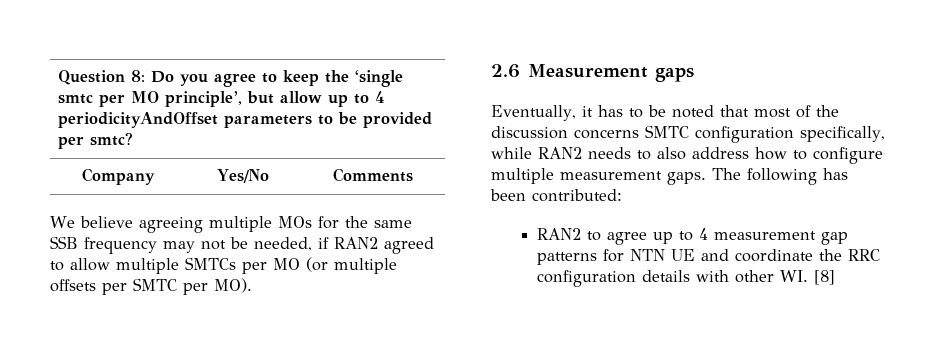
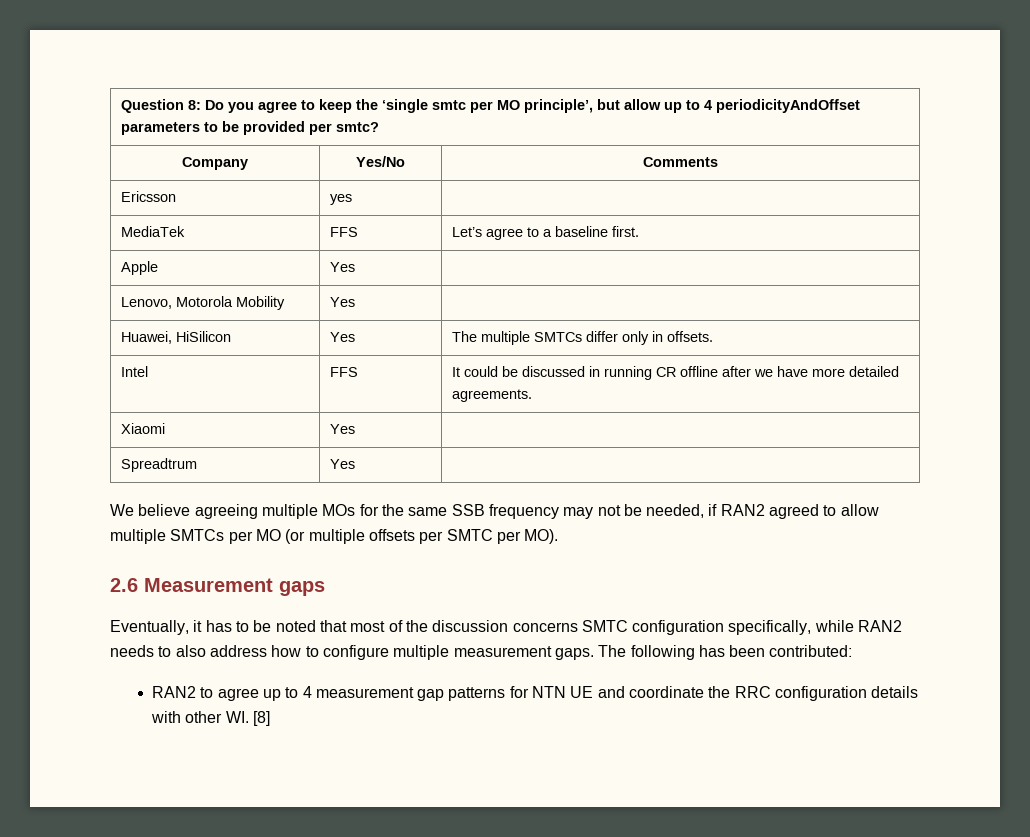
+ Ericsson | yes |
+ MediaTek | FFS | Let’s agree to a baseline first.
+ Apple | Yes |
+ Lenovo, Motorola Mobility | Yes |
+ Huawei, HiSilicon | Yes | The multiple SMTCs differ only in offsets.
+ Intel | FFS | It could be discussed in running CR offline after we have more detailed agreements.
+ Xiaomi | Yes |
+ Spreadtrum | Yes |

